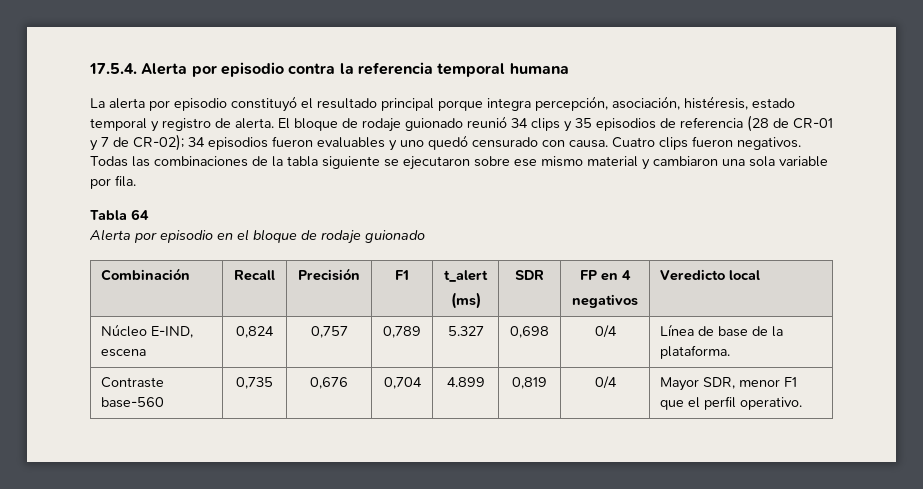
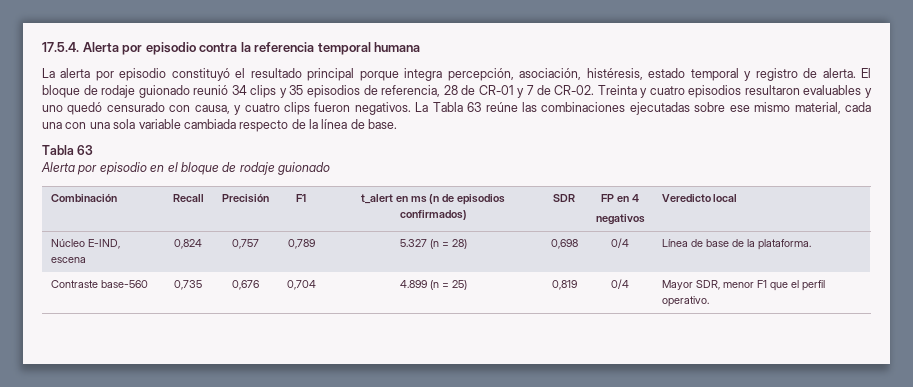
- El bloque de rodaje guionado reunió 34 clips y 35 episodios de referencia (28 de CR-01 y 7 de CR-02); 34 episodios fueron evaluables y uno quedó censurado con causa. Cuatro clips fueron negativos. Todas las combinaciones de la tabla siguiente se ejecutaron sobre ese mismo material y cambiaron una sola variable por fila.
- Tabla 64
+ El bloque de rodaje guionado reunió 34 clips y 35 episodios de referencia, 28 de CR-01 y 7 de CR-02. Treinta y cuatro episodios resultaron evaluables y uno quedó censurado con causa, y cuatro clips fueron negativos. La Tabla 63 reúne las combinaciones ejecutadas sobre ese mismo material, cada una con una sola variable cambiada respecto de la línea de base.
+ Tabla 63
- Combinación | Recall | Precisión | F1 | t_alert
- (ms) | SDR | FP en 4
+ Combinación | Recall | Precisión | F1 | t_alert en ms (n de episodios confirmados) | SDR | FP en 4
- Núcleo E-IND, escena | 0,824 | 0,757 | 0,789 | 5.327 | 0,698 | 0/4 | Línea de base de la plataforma.
+ Núcleo E-IND, escena | 0,824 | 0,757 | 0,789 | 5.327 (n = 28) | 0,698 | 0/4 | Línea de base de la plataforma.
- Contraste base-560 | 0,735 | 0,676 | 0,704 | 4.899 | 0,819 | 0/4 | Mayor SDR, menor F1 que el perfil operativo.
+ Contraste base-560 | 0,735 | 0,676 | 0,704 | 4.899 (n = 25) | 0,819 | 0/4 | Mayor SDR, menor F1 que el perfil operativo.

